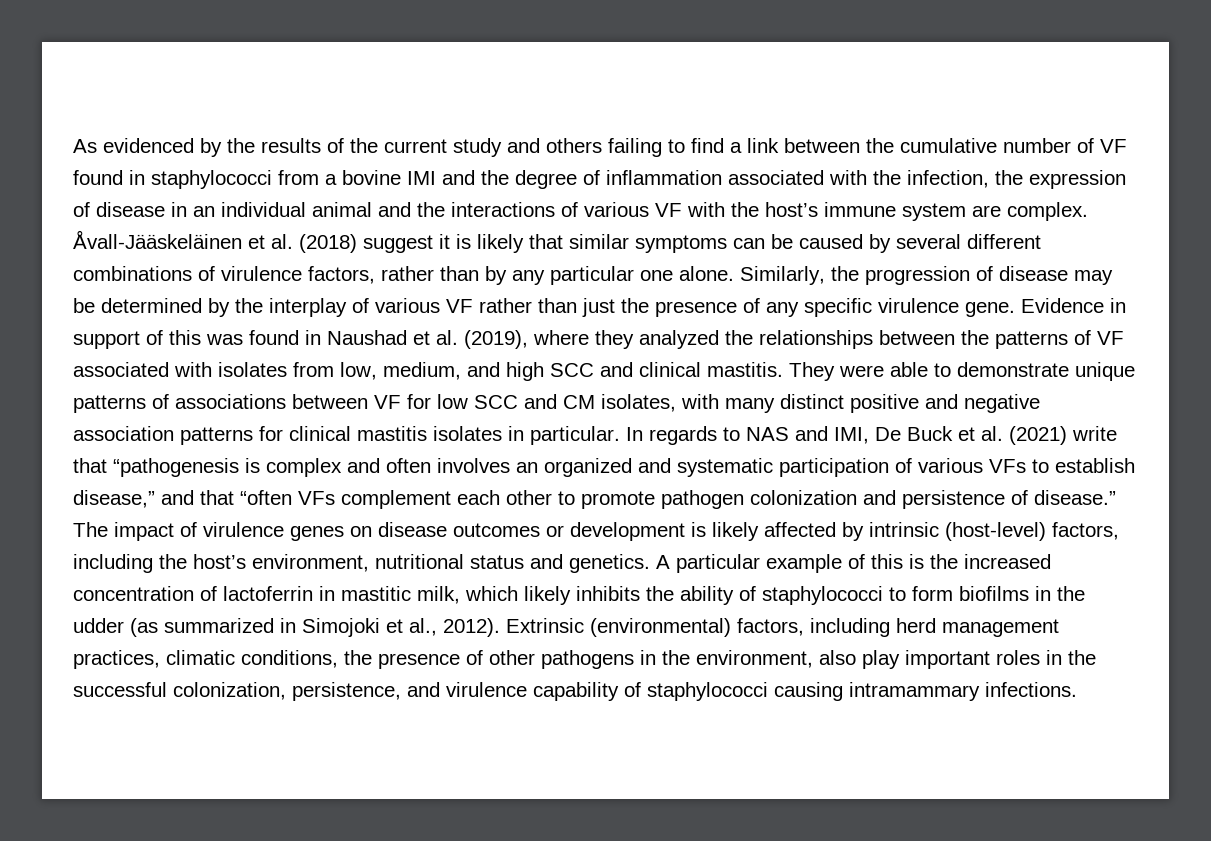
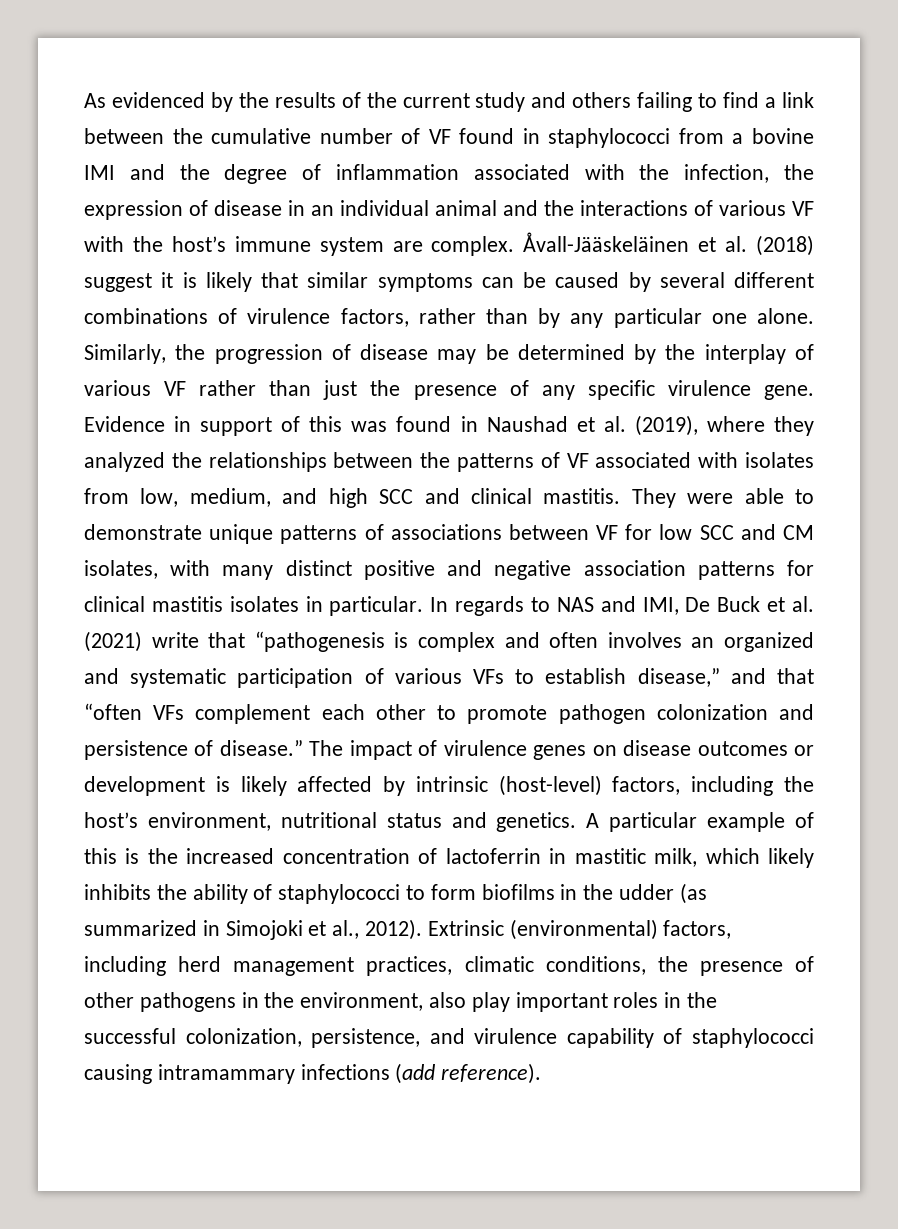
- Extrinsic (environmental) factors, including herd management practices, climatic conditions, the presence of other pathogens in the environment, also play important roles in the successful colonization, persistence, and virulence capability of staphylococci causing intramammary infections.
+ Extrinsic (environmental) factors, including herd management practices, climatic conditions, the presence of other pathogens in the environment, also play important roles in the successful colonization, persistence, and virulence capability of staphylococci causing intramammary infections (add reference).

